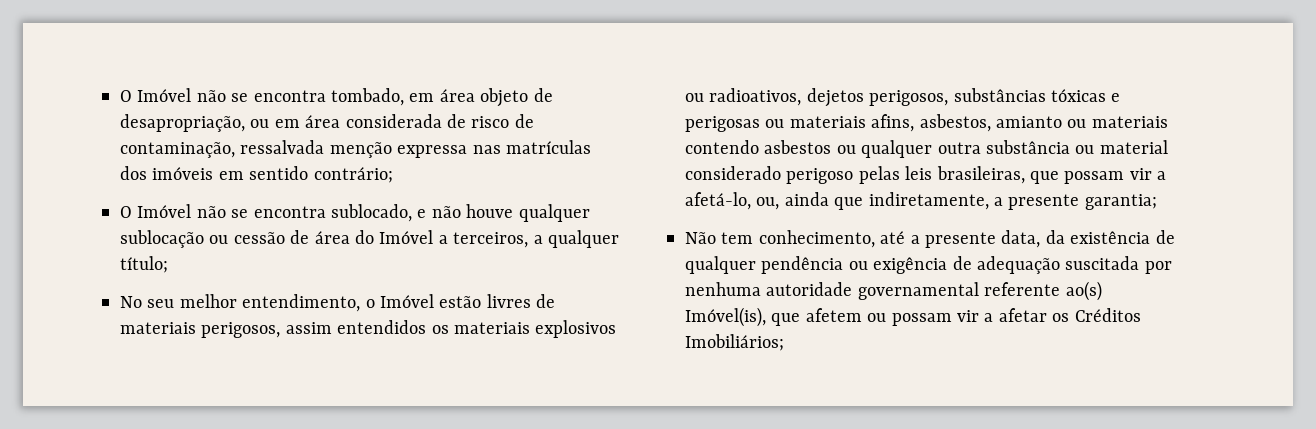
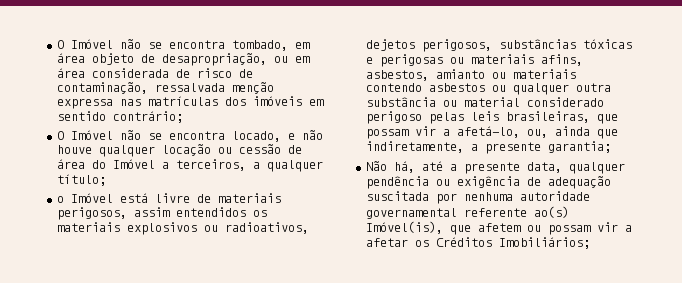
- O Imóvel não se encontra sublocado, e não houve qualquer sublocação ou cessão de área do Imóvel a terceiros, a qualquer título;
+ O Imóvel não se encontra locado, e não houve qualquer locação ou cessão de área do Imóvel a terceiros, a qualquer título;
- No seu melhor entendimento, o Imóvel estão livres de materiais perigosos, assim entendidos os materiais explosivos ou radioativos, dejetos perigosos, substâncias tóxicas e perigosas ou materiais afins, asbestos, amianto ou materiais contendo asbestos ou qualquer outra substância ou material considerado perigoso pelas leis brasileiras, que possam vir a afetá-lo, ou, ainda que indiretamente, a presente garantia;
+ o Imóvel está livre de materiais perigosos, assim entendidos os materiais explosivos ou radioativos, dejetos perigosos, substâncias tóxicas e perigosas ou materiais afins, asbestos, amianto ou materiais contendo asbestos ou qualquer outra substância ou material considerado perigoso pelas leis brasileiras, que possam vir a afetá-lo, ou, ainda que indiretamente, a presente garantia;
- Não tem conhecimento, até a presente data, da existência de qualquer pendência ou exigência de adequação suscitada por nenhuma autoridade governamental referente ao(s) Imóvel(is), que afetem ou possam vir a afetar os Créditos Imobiliários;
+ Não há, até a presente data, qualquer pendência ou exigência de adequação suscitada por nenhuma autoridade governamental referente ao(s) Imóvel(is), que afetem ou possam vir a afetar os Créditos Imobiliários;

